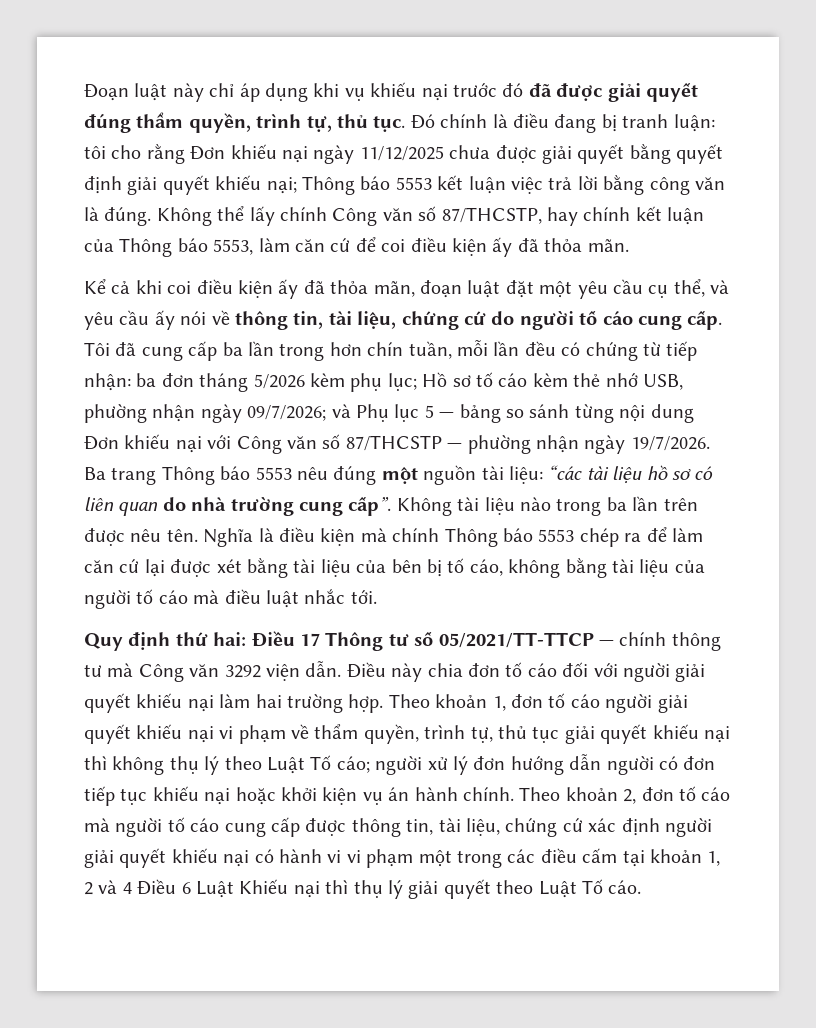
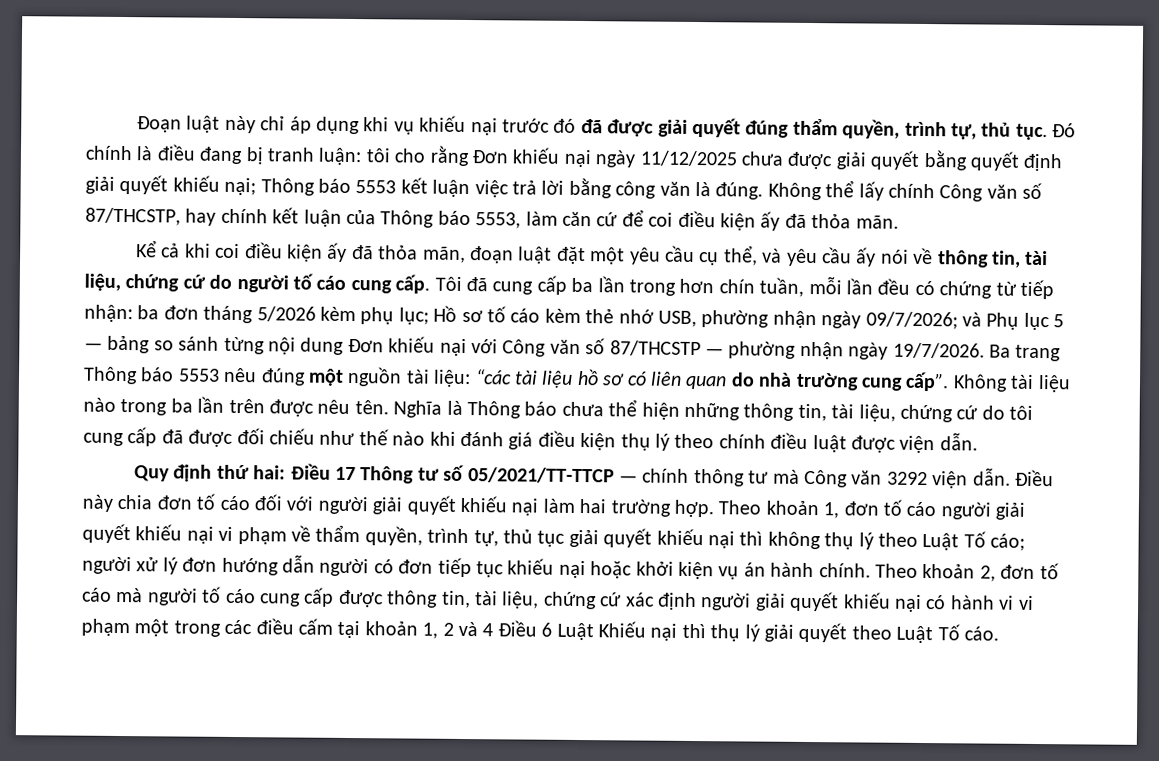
- Nghĩa là điều kiện mà chính Thông báo 5553 chép ra để làm căn cứ lại được xét bằng tài liệu của bên bị tố cáo, không bằng tài liệu của người tố cáo mà điều luật nhắc tới.
+ Nghĩa là Thông báo chưa thể hiện những thông tin, tài liệu, chứng cứ do tôi cung cấp đã được đối chiếu như thế nào khi đánh giá điều kiện thụ lý theo chính điều luật được viện dẫn.

